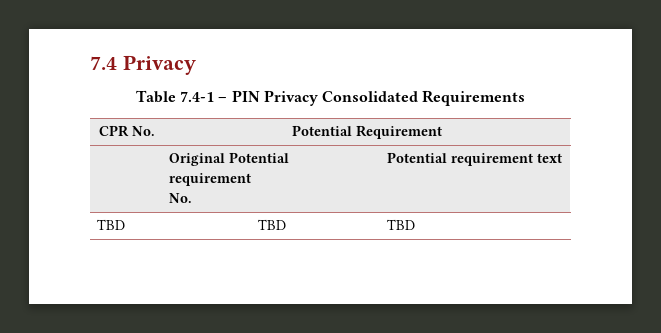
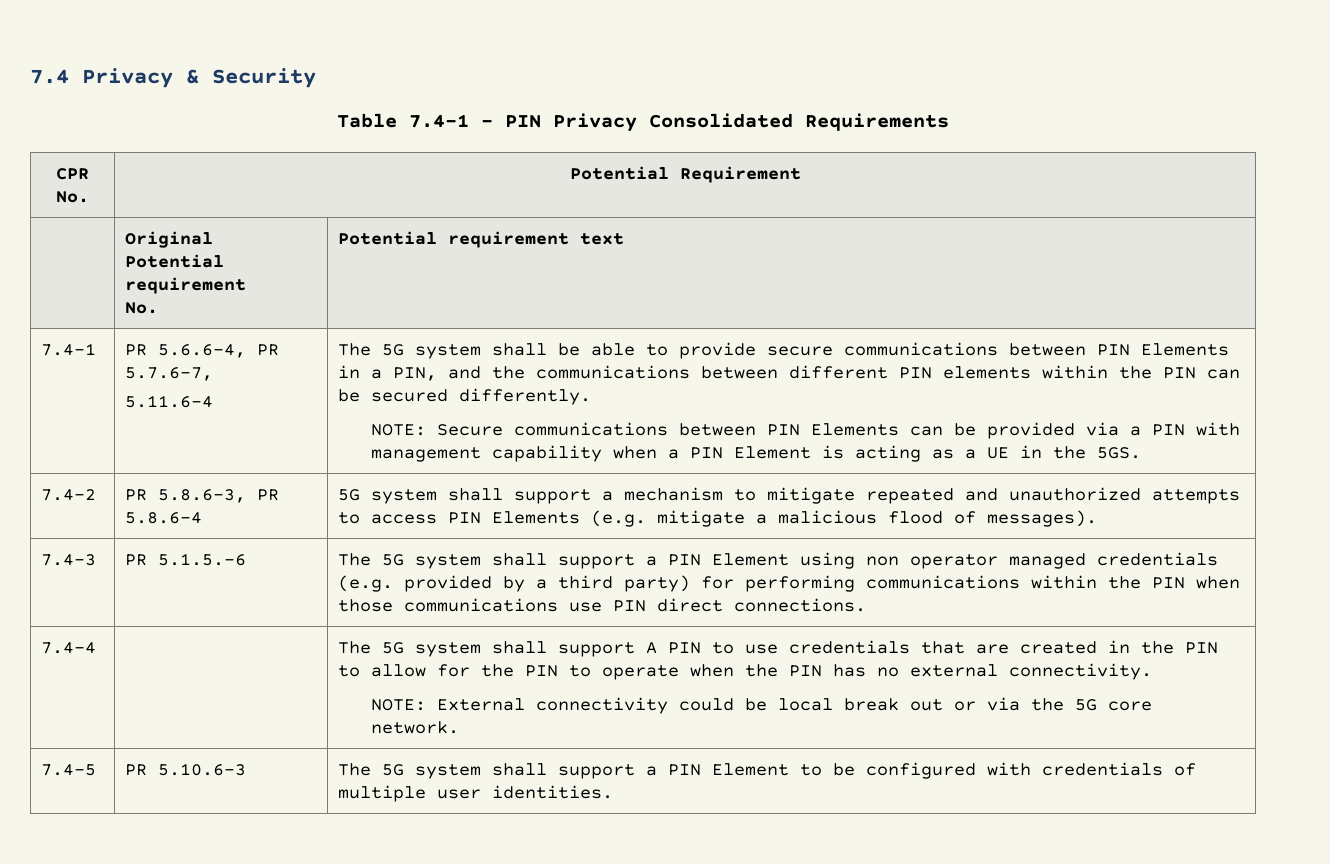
- 7.4 Privacy
+ 7.4 Privacy & Security
- TBD | TBD | TBD
+ 7.4-1 | PR 5.6.6-4, PR 5.7.6-7,
+ 5.11.6-4 | The 5G system shall be able to provide secure communications between PIN Elements in a PIN, and the communications between different PIN elements within the PIN can be secured differently.
+ NOTE: Secure communications between PIN Elements can be provided via a PIN with management capability when a PIN Element is acting as a UE in the 5GS.
+ 7.4-2 | PR 5.8.6-3, PR 5.8.6-4 | 5G system shall support a mechanism to mitigate repeated and unauthorized attempts to access PIN Elements (e.g. mitigate a malicious flood of messages).
+ 7.4-3 | PR 5.1.5.-6 | The 5G system shall support a PIN Element using non operator managed credentials (e.g. provided by a third party) for performing communications within the PIN when those communications use PIN direct connections.
+ 7.4-4 | | The 5G system shall support A PIN to use credentials that are created in the PIN to allow for the PIN to operate when the PIN has no external connectivity.
+ NOTE: External connectivity could be local break out or via the 5G core network.
+ 7.4-5 | PR 5.10.6-3 | The 5G system shall support a PIN Element to be configured with credentials of multiple user identities.

